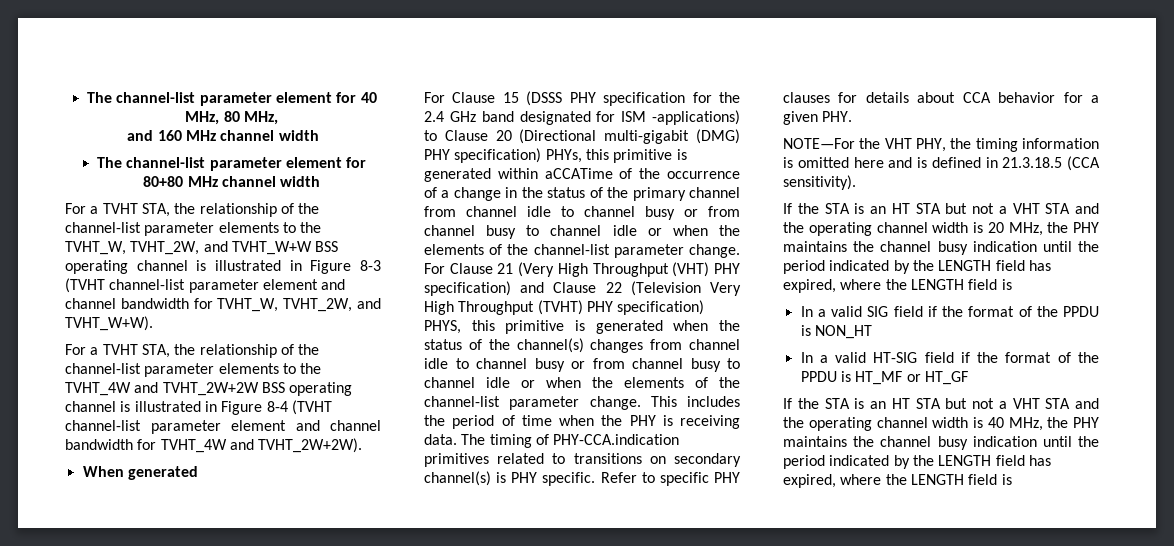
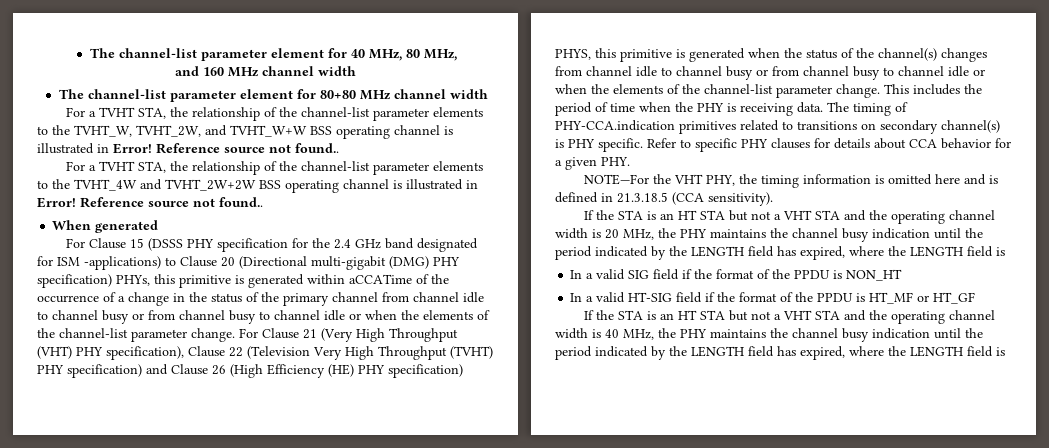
- For a TVHT STA, the relationship of the channel-list parameter elements to the TVHT_W, TVHT_2W, and TVHT_W+W BSS operating channel is illustrated in Figure 8-3 (TVHT channel-list parameter element and channel bandwidth for TVHT_W, TVHT_2W, and TVHT_W+W).
+ For a TVHT STA, the relationship of the channel-list parameter elements to the TVHT_W, TVHT_2W, and TVHT_W+W BSS operating channel is illustrated in Error! Reference source not found..
- For a TVHT STA, the relationship of the channel-list parameter elements to the TVHT_4W and TVHT_2W+2W BSS operating channel is illustrated in Figure 8-4 (TVHT channel-list parameter element and channel bandwidth for TVHT_4W and TVHT_2W+2W).
+ For a TVHT STA, the relationship of the channel-list parameter elements to the TVHT_4W and TVHT_2W+2W BSS operating channel is illustrated in Error! Reference source not found..
- For Clause 21 (Very High Throughput (VHT) PHY specification) and Clause 22 (Television Very High Throughput (TVHT) PHY specification) PHYS, this primitive is generated when the status of the channel(s) changes from channel idle to channel busy or from channel busy to channel idle or when the elements of the channel-list parameter change.
+ For Clause 21 (Very High Throughput (VHT) PHY specification), Clause 22 (Television Very High Throughput (TVHT) PHY specification) and Clause 26 (High Efficiency (HE) PHY specification) PHYS, this primitive is generated when the status of the channel(s) changes from channel idle to channel busy or from channel busy to channel idle or when the elements of the channel-list parameter change.

